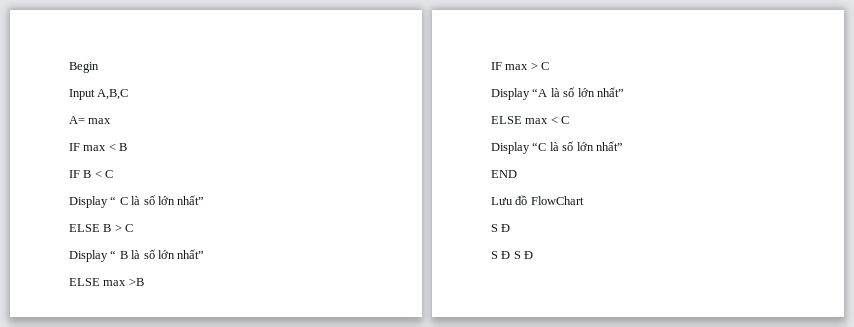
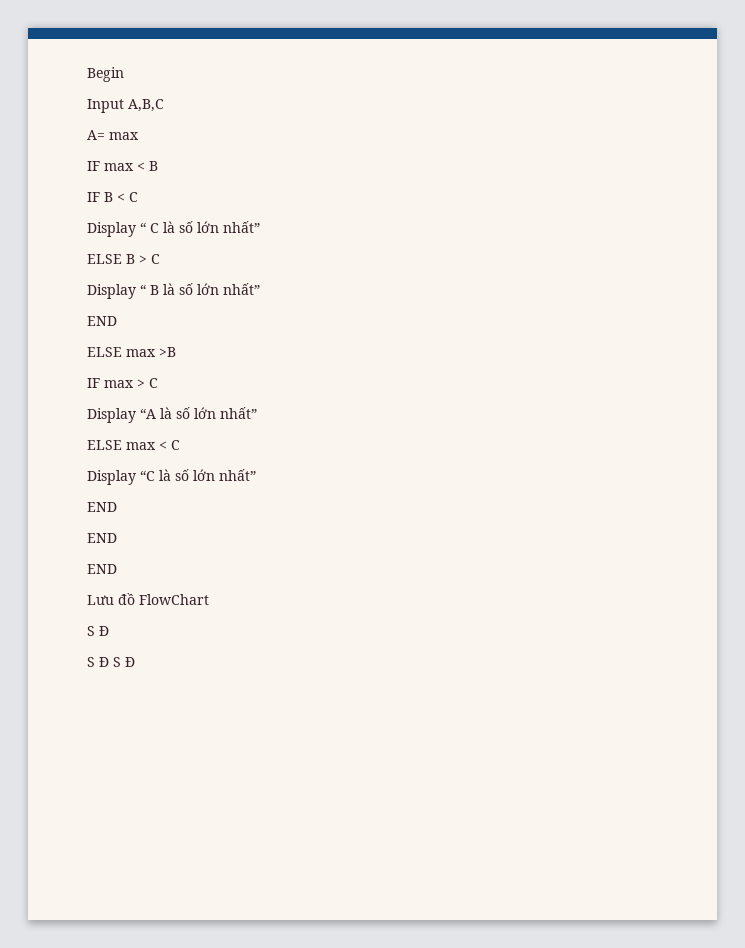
  Display “ B là số lớn nhất”
+ END
  Display “C là số lớn nhất”
+ END
+ END

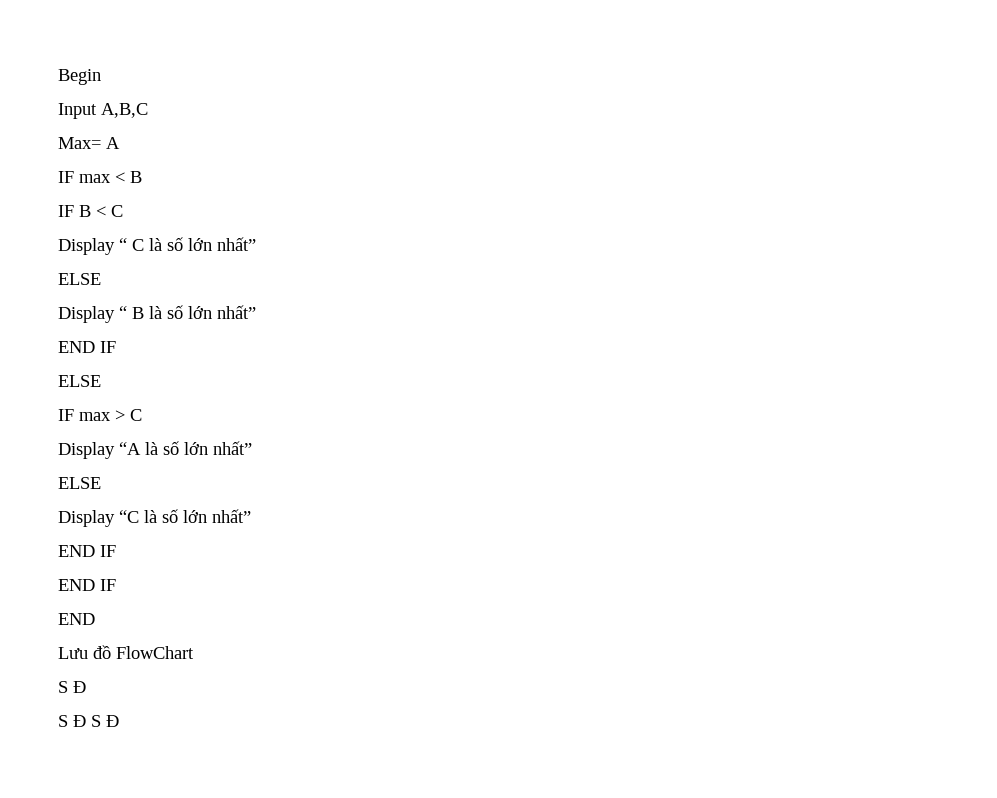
- A= max
+ Max= A
  Display “ C là số lớn nhất”
- ELSE B > C
+ ELSE
  Display “ B là số lớn nhất”
- END
- ELSE max >B
+ END IF
+ ELSE
  Display “A là số lớn nhất”
- ELSE max < C
+ ELSE
  Display “C là số lớn nhất”
- END
- END
+ END IF
+ END IF

